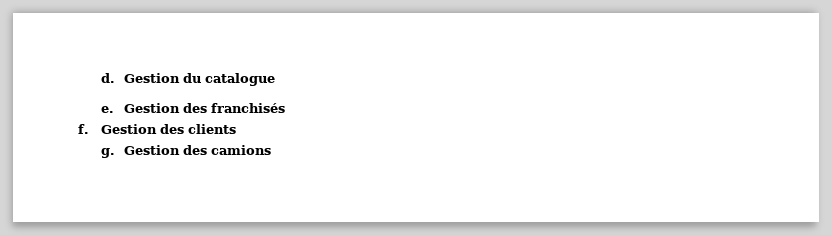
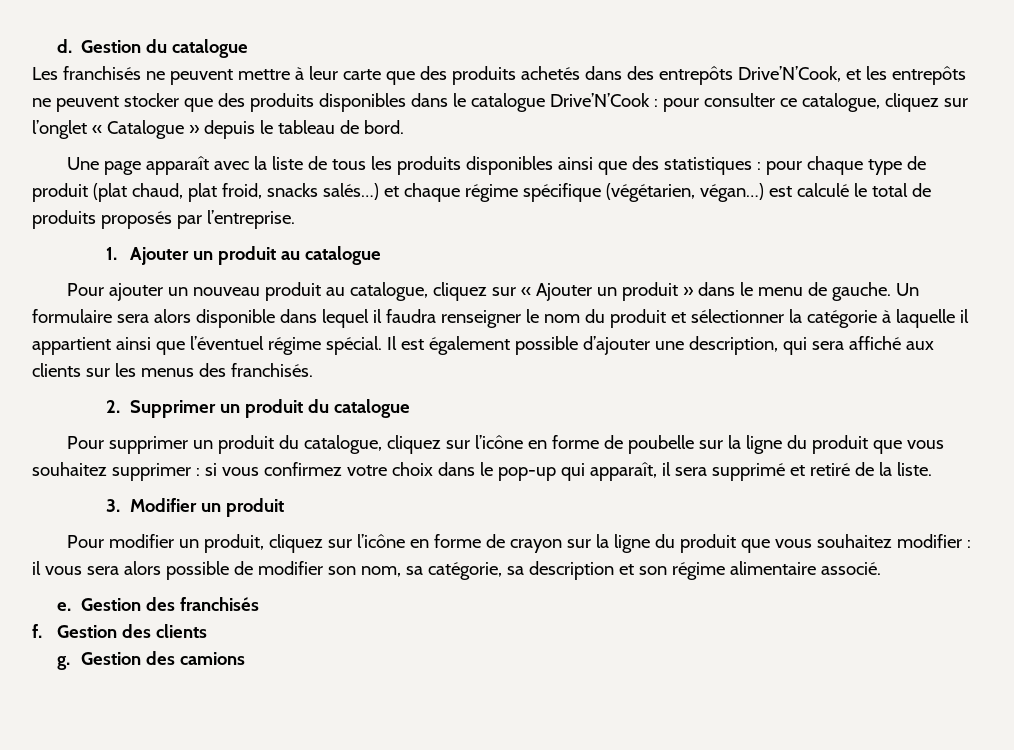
+ Les franchisés ne peuvent mettre à leur carte que des produits achetés dans des entrepôts Drive’N’Cook, et les entrepôts ne peuvent stocker que des produits disponibles dans le catalogue Drive’N’Cook : pour consulter ce catalogue, cliquez sur l’onglet « Catalogue » depuis le tableau de bord.
+ Une page apparaît avec la liste de tous les produits disponibles ainsi que des statistiques : pour chaque type de produit (plat chaud, plat froid, snacks salés…) et chaque régime spécifique (végétarien, végan…) est calculé le total de produits proposés par l’entreprise.
+ 1. Ajouter un produit au catalogue
+ Pour ajouter un nouveau produit au catalogue, cliquez sur « Ajouter un produit » dans le menu de gauche. Un formulaire sera alors disponible dans lequel il faudra renseigner le nom du produit et sélectionner la catégorie à laquelle il appartient ainsi que l’éventuel régime spécial. Il est également possible d’ajouter une description, qui sera affiché aux clients sur les menus des franchisés.
+ 2. Supprimer un produit du catalogue
+ Pour supprimer un produit du catalogue, cliquez sur l’icône en forme de poubelle sur la ligne du produit que vous souhaitez supprimer : si vous confirmez votre choix dans le pop-up qui apparaît, il sera supprimé et retiré de la liste.
+ 3. Modifier un produit
+ Pour modifier un produit, cliquez sur l’icône en forme de crayon sur la ligne du produit que vous souhaitez modifier : il vous sera alors possible de modifier son nom, sa catégorie, sa description et son régime alimentaire associé.

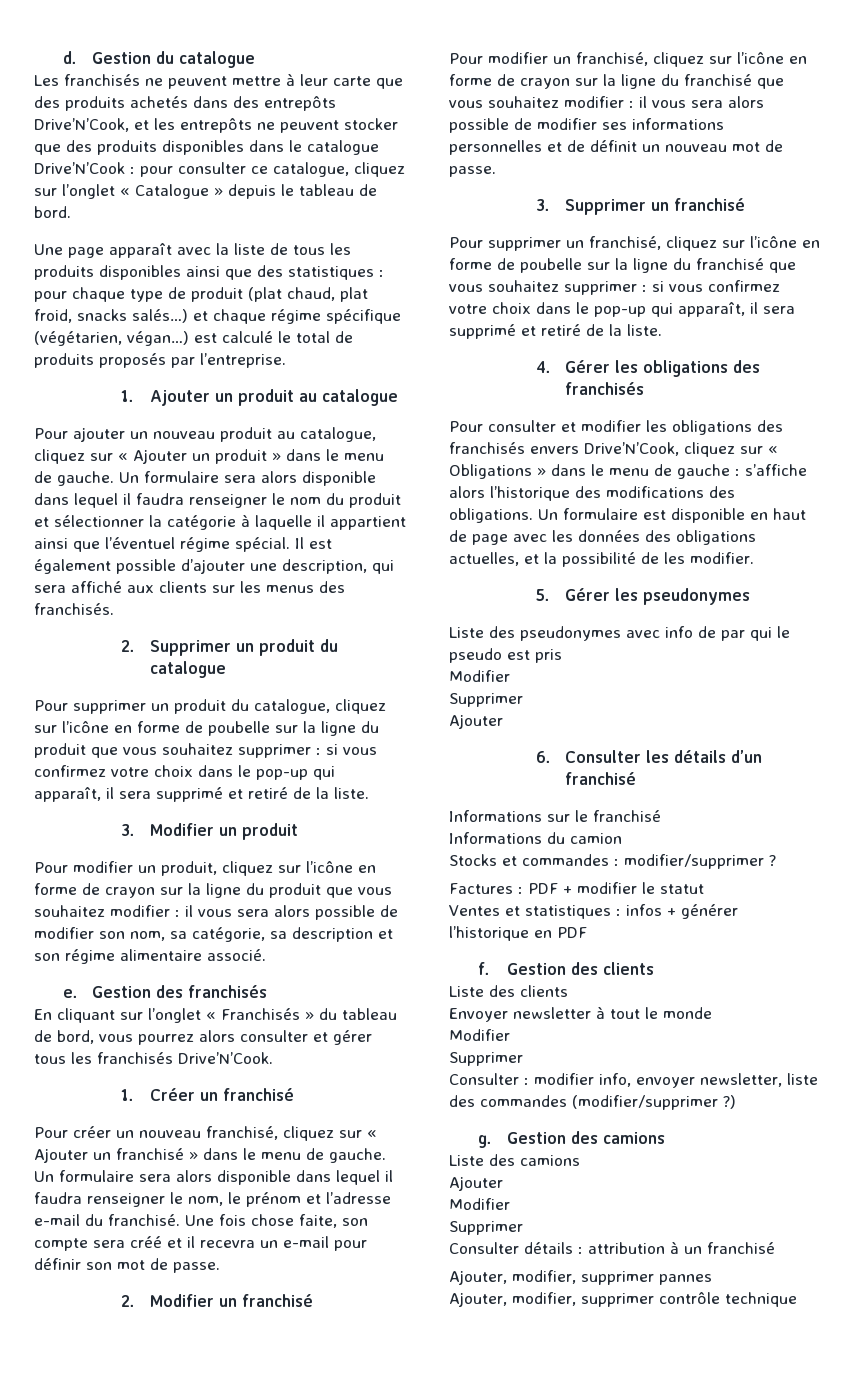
+ En cliquant sur l’onglet « Franchisés » du tableau de bord, vous pourrez alors consulter et gérer tous les franchisés Drive’N’Cook.
+ 1. Créer un franchisé
+ Pour créer un nouveau franchisé, cliquez sur « Ajouter un franchisé » dans le menu de gauche. Un formulaire sera alors disponible dans lequel il faudra renseigner le nom, le prénom et l’adresse e-mail du franchisé. Une fois chose faite, son compte sera créé et il recevra un e-mail pour définir son mot de passe.
+ 2. Modifier un franchisé
+ Pour modifier un franchisé, cliquez sur l’icône en forme de crayon sur la ligne du franchisé que vous souhaitez modifier : il vous sera alors possible de modifier ses informations personnelles et de définit un nouveau mot de passe.
+ 3. Supprimer un franchisé
+ Pour supprimer un franchisé, cliquez sur l’icône en forme de poubelle sur la ligne du franchisé que vous souhaitez supprimer : si vous confirmez votre choix dans le pop-up qui apparaît, il sera supprimé et retiré de la liste.
+ 4. Gérer les obligations des franchisés
+ Pour consulter et modifier les obligations des franchisés envers Drive’N’Cook, cliquez sur « Obligations » dans le menu de gauche : s’affiche alors l’historique des modifications des obligations. Un formulaire est disponible en haut de page avec les données des obligations actuelles, et la possibilité de les modifier.
+ 5. Gérer les pseudonymes
+ Liste des pseudonymes avec info de par qui le pseudo est pris
+ Modifier
+ Supprimer
+ Ajouter
+ 6. Consulter les détails d’un franchisé
+ Informations sur le franchisé
+ Informations du camion
+ Stocks et commandes : modifier/supprimer ?
+ Factures : PDF + modifier le statut
+ Ventes et statistiques : infos + générer l’historique en PDF
  f. Gestion des clients
+ Liste des clients
+ Envoyer newsletter à tout le monde
+ Modifier
+ Supprimer
+ Consulter : modifier info, envoyer newsletter, liste des commandes (modifier/supprimer ?)
  g. Gestion des camions
+ Liste des camions
+ Ajouter
+ Modifier
+ Supprimer
+ Consulter détails : attribution à un franchisé
+ Ajouter, modifier, supprimer pannes
+ Ajouter, modifier, supprimer contrôle technique

